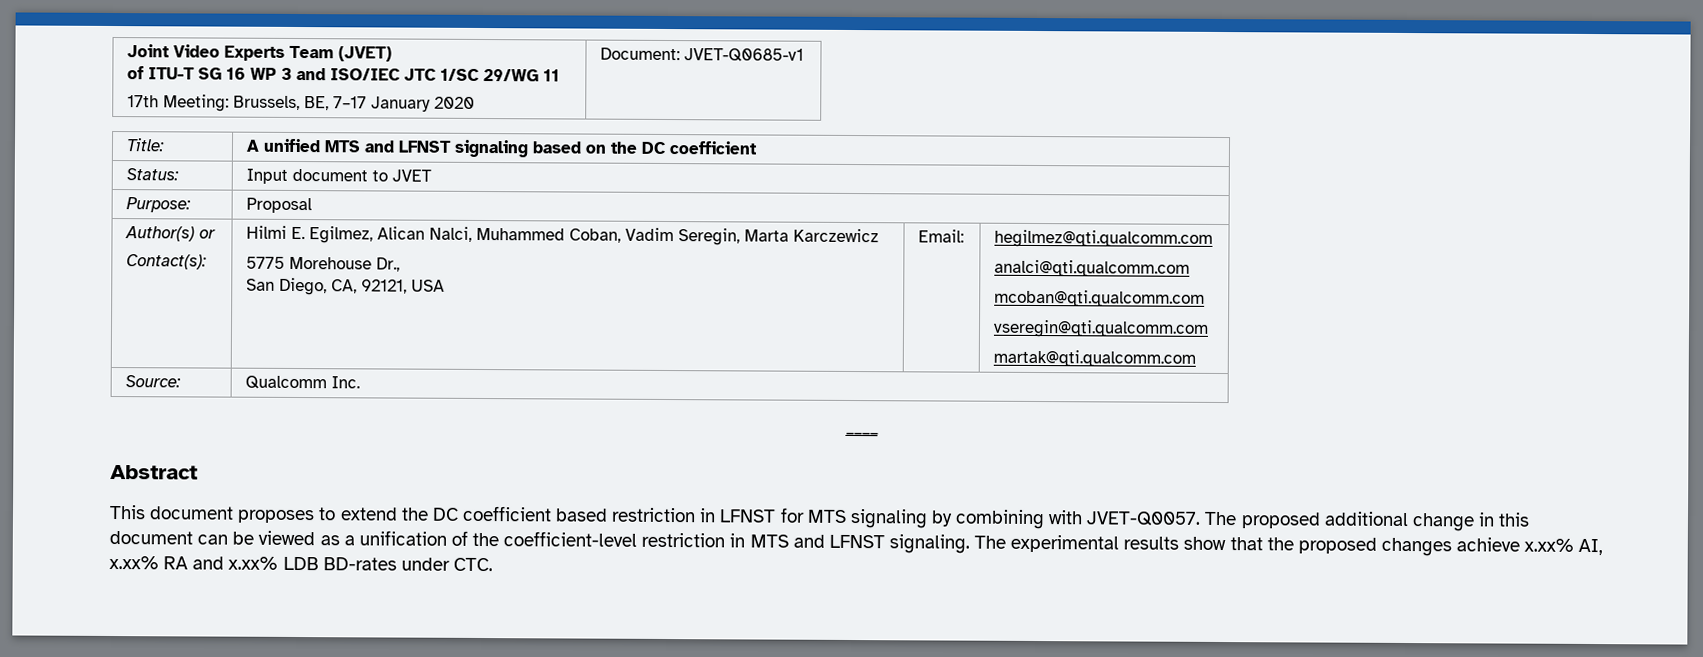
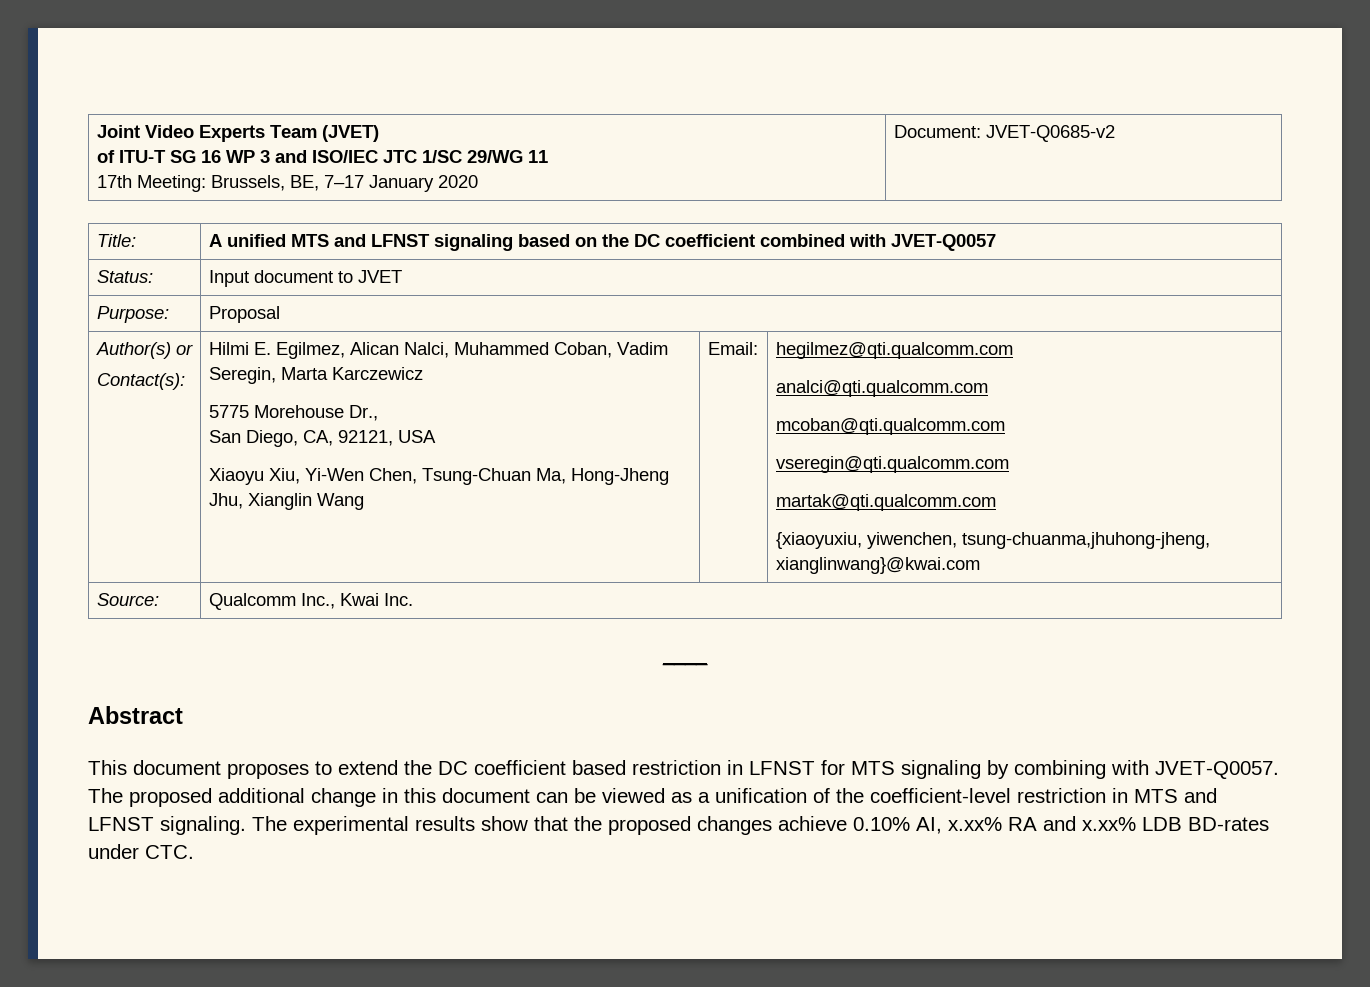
  Joint Video Experts Team (JVET)
  of ITU-T SG 16 WP 3 and ISO/IEC JTC 1/SC 29/WG 11
- 17th Meeting: Brussels, BE, 7–17 January 2020 | Document: JVET-Q0685-v1
+ 17th Meeting: Brussels, BE, 7–17 January 2020 | Document: JVET-Q0685-v2
- Title: | A unified MTS and LFNST signaling based on the DC coefficient
+ Title: | A unified MTS and LFNST signaling based on the DC coefficient combined with JVET-Q0057
+ Xiaoyu Xiu, Yi-Wen Chen, Tsung-Chuan Ma, Hong-Jheng Jhu, Xianglin Wang
+ {xiaoyuxiu, yiwenchen, tsung-chuanma,jhuhong-jheng, xianglinwang}@kwai.com
- Source: | Qualcomm Inc.
+ Source: | Qualcomm Inc., Kwai Inc.
- The experimental results show that the proposed changes achieve x.xx% AI, x.xx% RA and x.xx% LDB BD-rates under CTC.
+ The experimental results show that the proposed changes achieve 0.10% AI, x.xx% RA and x.xx% LDB BD-rates under CTC.

